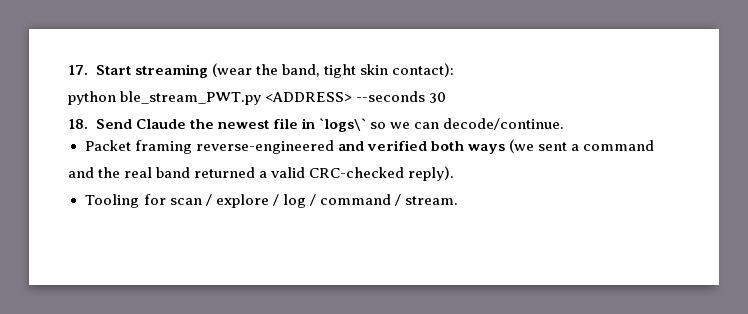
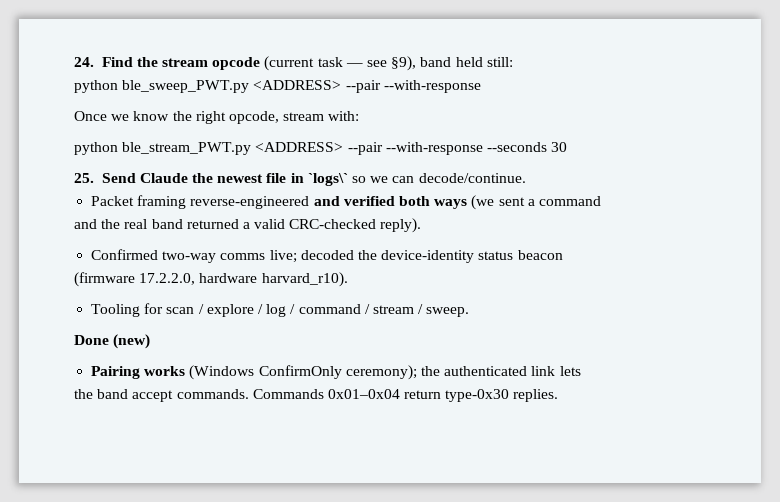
- 17. Start streaming (wear the band, tight skin contact):
+ 24. Find the stream opcode (current task — see §9), band held still:
+ python ble_sweep_PWT.py <ADDRESS> --pair --with-response
+ Once we know the right opcode, stream with:
- python ble_stream_PWT.py <ADDRESS> --seconds 30
+ python ble_stream_PWT.py <ADDRESS> --pair --with-response --seconds 30
- 18. Send Claude the newest file in `logs\` so we can decode/continue.
+ 25. Send Claude the newest file in `logs\` so we can decode/continue.
+ Confirmed two-way comms live; decoded the device-identity status beacon
+ (firmware 17.2.2.0, hardware harvard_r10).
- Tooling for scan / explore / log / command / stream.
+ Tooling for scan / explore / log / command / stream / sweep.
+ Done (new)
+ Pairing works (Windows ConfirmOnly ceremony); the authenticated link lets
+ the band accept commands. Commands 0x01–0x04 return type-0x30 replies.

